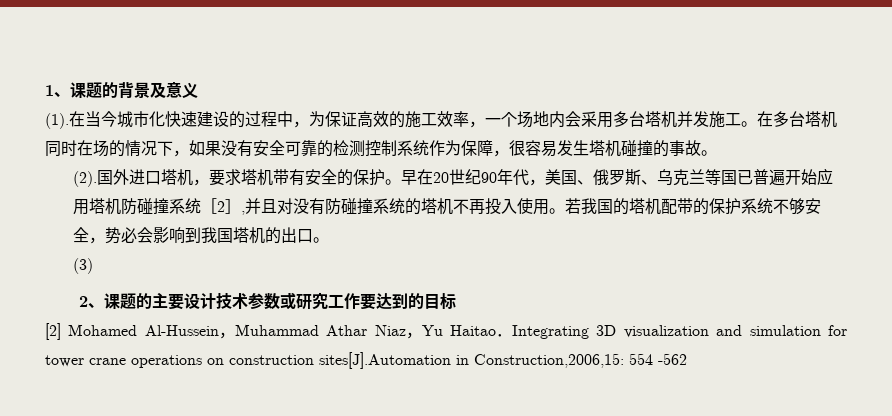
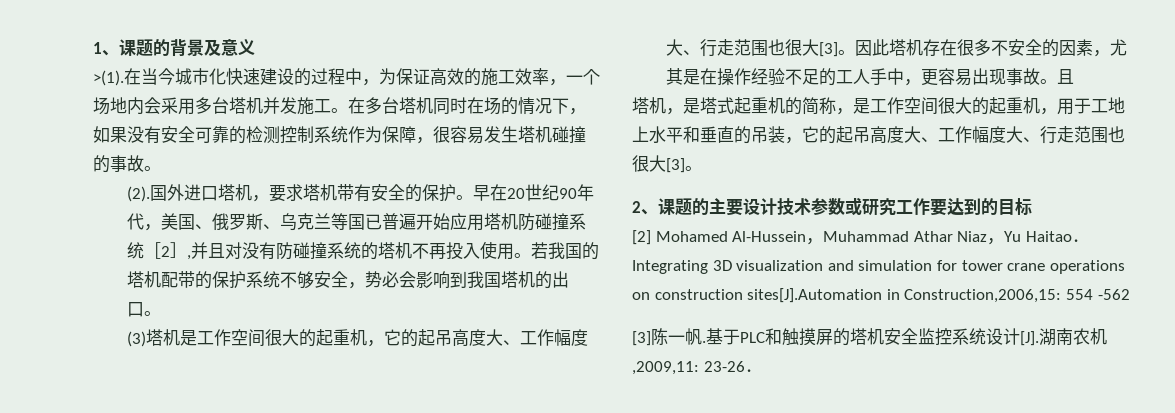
- (1).
+ >(1).
- (3)
+ (3)塔机是工作空间很大的起重机，它的起吊高度大、工作幅度大、行走范围也很大[3]。因此塔机存在很多不安全的因素，尤其是在操作经验不足的工人手中，更容易出现事故。且
+ 塔机，是塔式起重机的简称，是工作空间很大的起重机，用于工地上水平和垂直的吊装，它的起吊高度大、工作幅度大、行走范围也很大[3]。
+ [3]陈一帆.基于PLC和触摸屏的塔机安全监控系统设计[J].湖南农机,2009,11: 23-26．

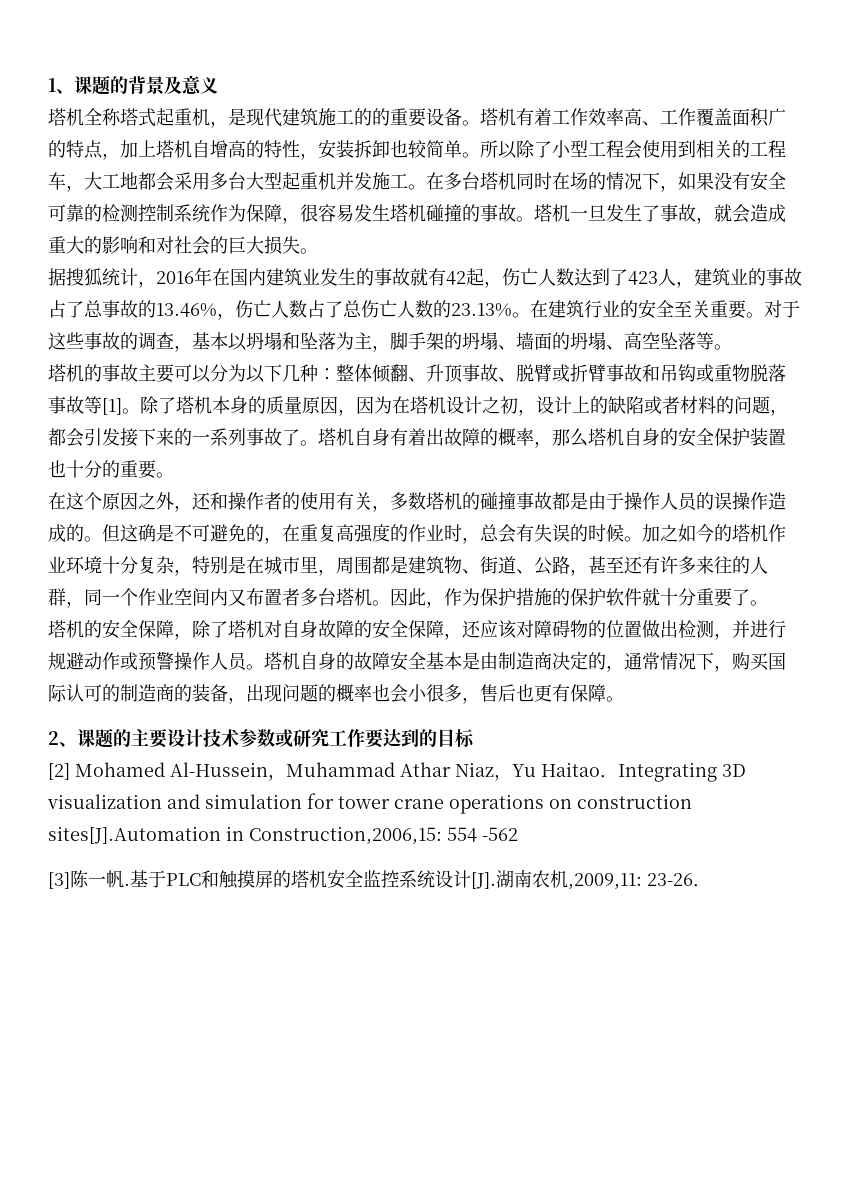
- >(1).在当今城市化快速建设的过程中，为保证高效的施工效率，一个场地内会采用多台塔机并发施工。
+ 塔机全称塔式起重机，是现代建筑施工的的重要设备。塔机有着工作效率高、工作覆盖面积广的特点，加上塔机自增高的特性，安装拆卸也较简单。所以除了小型工程会使用到相关的工程车，大工地都会采用多台大型起重机并发施工。
- 在多台塔机同时在场的情况下，如果没有安全可靠的检测控制系统作为保障，很容易发生塔机碰撞的事故。
- (2).国外进口塔机，要求塔机带有安全的保护。早在20世纪90年代，美国、俄罗斯、乌克兰等国已普遍开始应用塔机防碰撞系统［2］,并且对没有防碰撞系统的塔机不再投入使用。若我国的塔机配带的保护系统不够安全，势必会影响到我国塔机的出口。
- (3)塔机是工作空间很大的起重机，它的起吊高度大、工作幅度大、行走范围也很大[3]。因此塔机存在很多不安全的因素，尤其是在操作经验不足的工人手中，更容易出现事故。且
- 塔机，是塔式起重机的简称，是工作空间很大的起重机，用于工地上水平和垂直的吊装，它的起吊高度大、工作幅度大、行走范围也很大[3]。
+ 在多台塔机同时在场的情况下，如果没有安全可靠的检测控制系统作为保障，很容易发生塔机碰撞的事故。塔机一旦发生了事故，就会造成重大的影响和对社会的巨大损失。
+ 据搜狐统计，2016年在国内建筑业发生的事故就有42起，伤亡人数达到了423人，建筑业的事故占了总事故的13.46%，伤亡人数占了总伤亡人数的23.13%。在建筑行业的安全至关重要。对于这些事故的调查，基本以坍塌和坠落为主，脚手架的坍塌、墙面的坍塌、高空坠落等。
+ 塔机的事故主要可以分为以下几种：整体倾翻、升顶事故、脱臂或折臂事故和吊钩或重物脱落事故等[1]。除了塔机本身的质量原因，因为在塔机设计之初，设计上的缺陷或者材料的问题，都会引发接下来的一系列事故了。塔机自身有着出故障的概率，那么塔机自身的安全保护装置也十分的重要。
+ 在这个原因之外，还和操作者的使用有关，多数塔机的碰撞事故都是由于操作人员的误操作造成的。但这确是不可避免的，在重复高强度的作业时，总会有失误的时候。加之如今的塔机作业环境十分复杂，特别是在城市里，周围都是建筑物、街道、公路，甚至还有许多来往的人群，同一个作业空间内又布置者多台塔机。因此，作为保护措施的保护软件就十分重要了。
+ 塔机的安全保障，除了塔机对自身故障的安全保障，还应该对障碍物的位置做出检测，并进行规避动作或预警操作人员。塔机自身的故障安全基本是由制造商决定的，通常情况下，购买国际认可的制造商的装备，出现问题的概率也会小很多，售后也更有保障。

